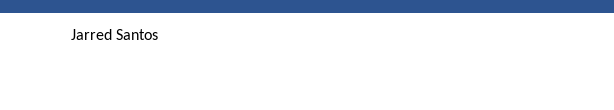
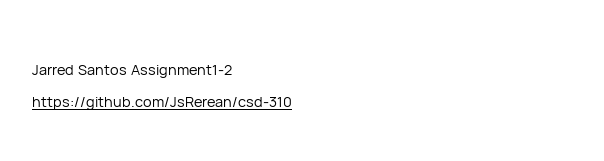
- Jarred Santos
+ Jarred Santos Assignment1-2
+ https://github.com/JsRerean/csd-310

